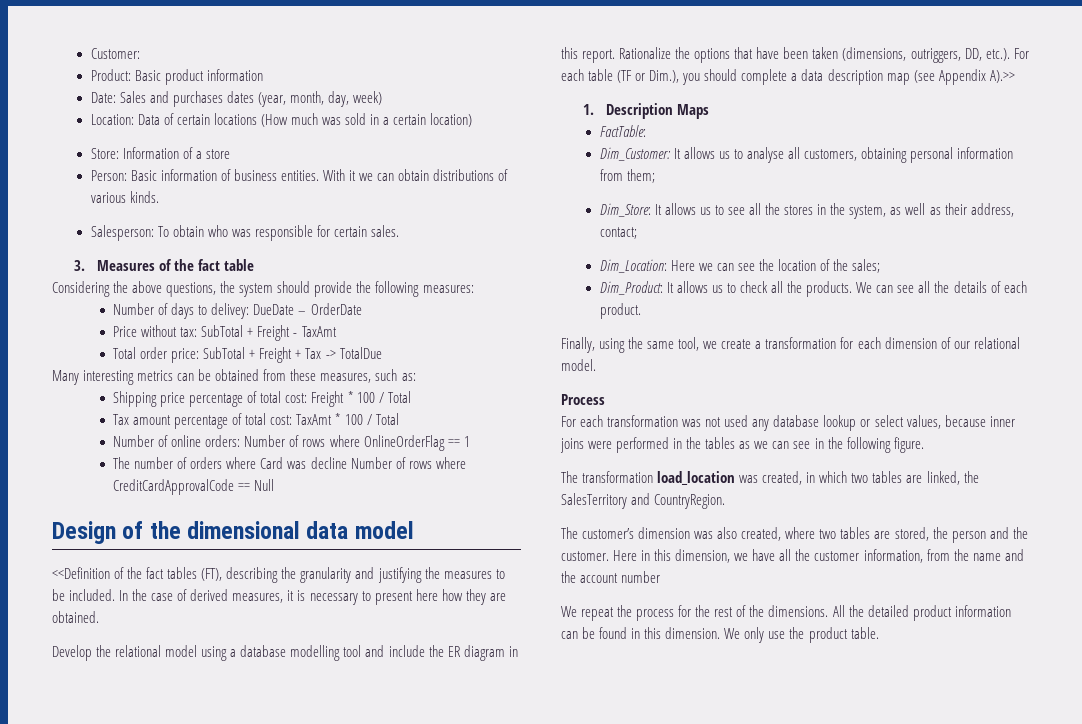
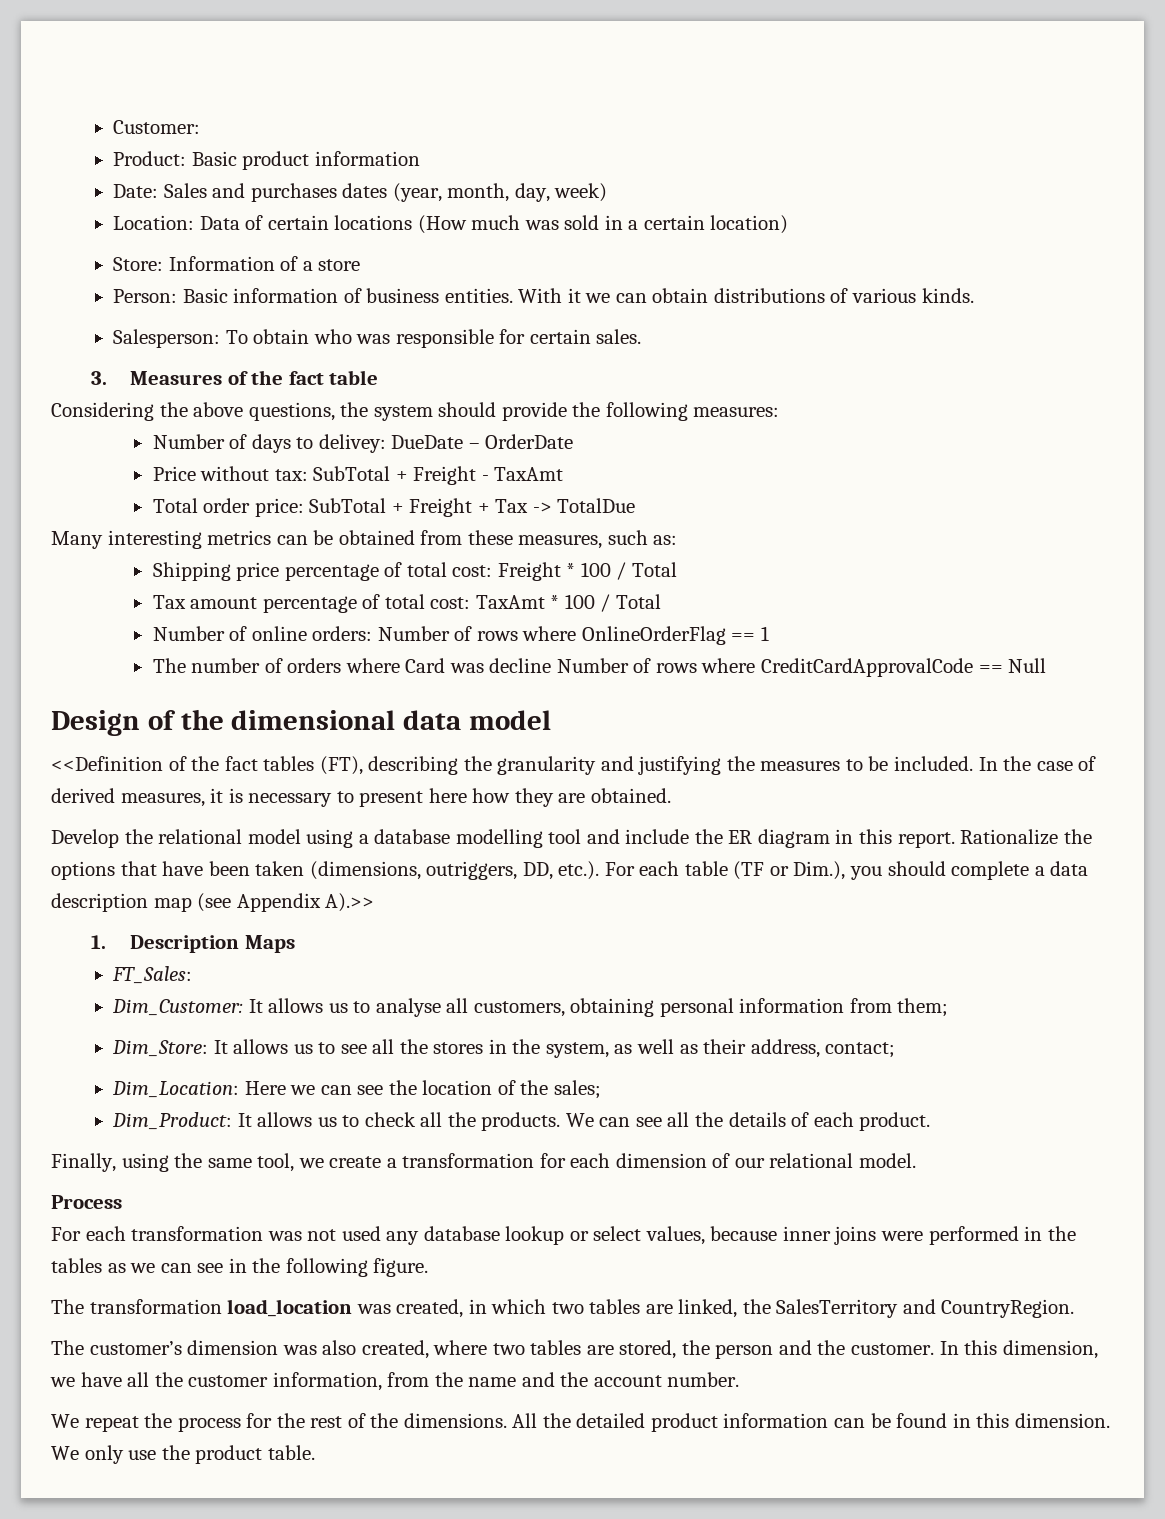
- FactTable:
+ FT_Sales:
- Here in this dimension, we have all the customer information, from the name and the account number
+ In this dimension, we have all the customer information, from the name and the account number.

